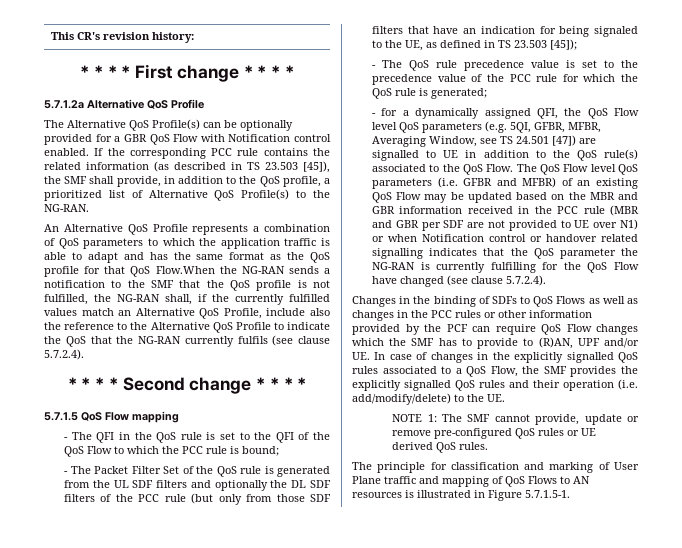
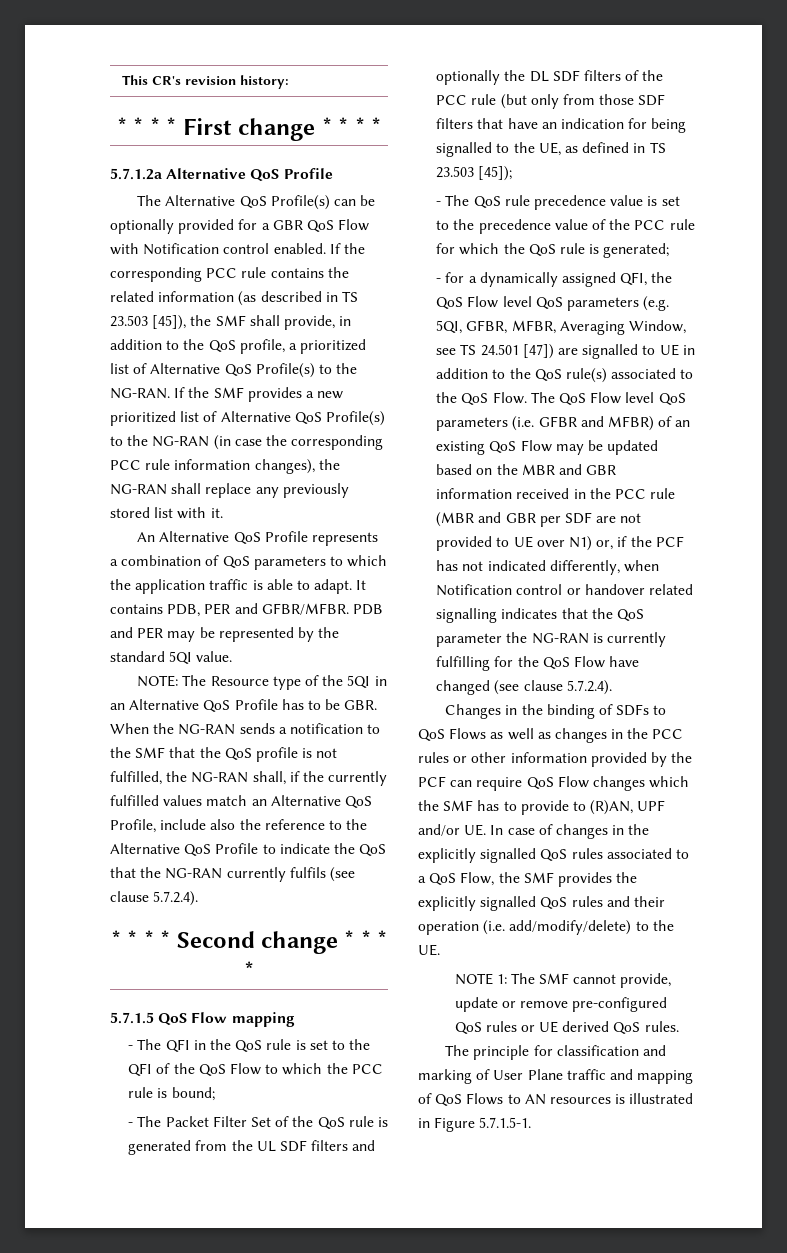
+ If the SMF provides a new prioritized list of Alternative QoS Profile(s) to the NG-RAN (in case the corresponding PCC rule information changes), the NG-RAN shall replace any previously stored list with it.
- An Alternative QoS Profile represents a combination of QoS parameters to which the application traffic is able to adapt and has the same format as the QoS profile for that QoS Flow.When the NG-RAN sends a notification to the SMF that the QoS profile is not fulfilled, the NG-RAN shall, if the currently fulfilled values match an Alternative QoS Profile, include also the reference to the Alternative QoS Profile to indicate the QoS that the NG-RAN currently fulfils (see clause 5.7.2.4).
+ An Alternative QoS Profile represents a combination of QoS parameters to which the application traffic is able to adapt. It contains PDB, PER and GFBR/MFBR. PDB and PER may be represented by the standard 5QI value.
+ NOTE: The Resource type of the 5QI in an Alternative QoS Profile has to be GBR. When the NG-RAN sends a notification to the SMF that the QoS profile is not fulfilled, the NG-RAN shall, if the currently fulfilled values match an Alternative QoS Profile, include also the reference to the Alternative QoS Profile to indicate the QoS that the NG-RAN currently fulfils (see clause 5.7.2.4).
- - The Packet Filter Set of the QoS rule is generated from the UL SDF filters and optionally the DL SDF filters of the PCC rule (but only from those SDF filters that have an indication for being signaled to the UE, as defined in TS 23.503 [45]);
+ - The Packet Filter Set of the QoS rule is generated from the UL SDF filters and optionally the DL SDF filters of the PCC rule (but only from those SDF filters that have an indication for being signalled to the UE, as defined in TS 23.503 [45]);
- The QoS Flow level QoS parameters (i.e. GFBR and MFBR) of an existing QoS Flow may be updated based on the MBR and GBR information received in the PCC rule (MBR and GBR per SDF are not provided to UE over N1) or when Notification control or handover related signalling indicates that the QoS parameter the NG-RAN is currently fulfilling for the QoS Flow have changed (see clause 5.7.2.4).
+ The QoS Flow level QoS parameters (i.e. GFBR and MFBR) of an existing QoS Flow may be updated based on the MBR and GBR information received in the PCC rule (MBR and GBR per SDF are not provided to UE over N1) or, if the PCF has not indicated differently, when Notification control or handover related signalling indicates that the QoS parameter the NG-RAN is currently fulfilling for the QoS Flow have changed (see clause 5.7.2.4).

